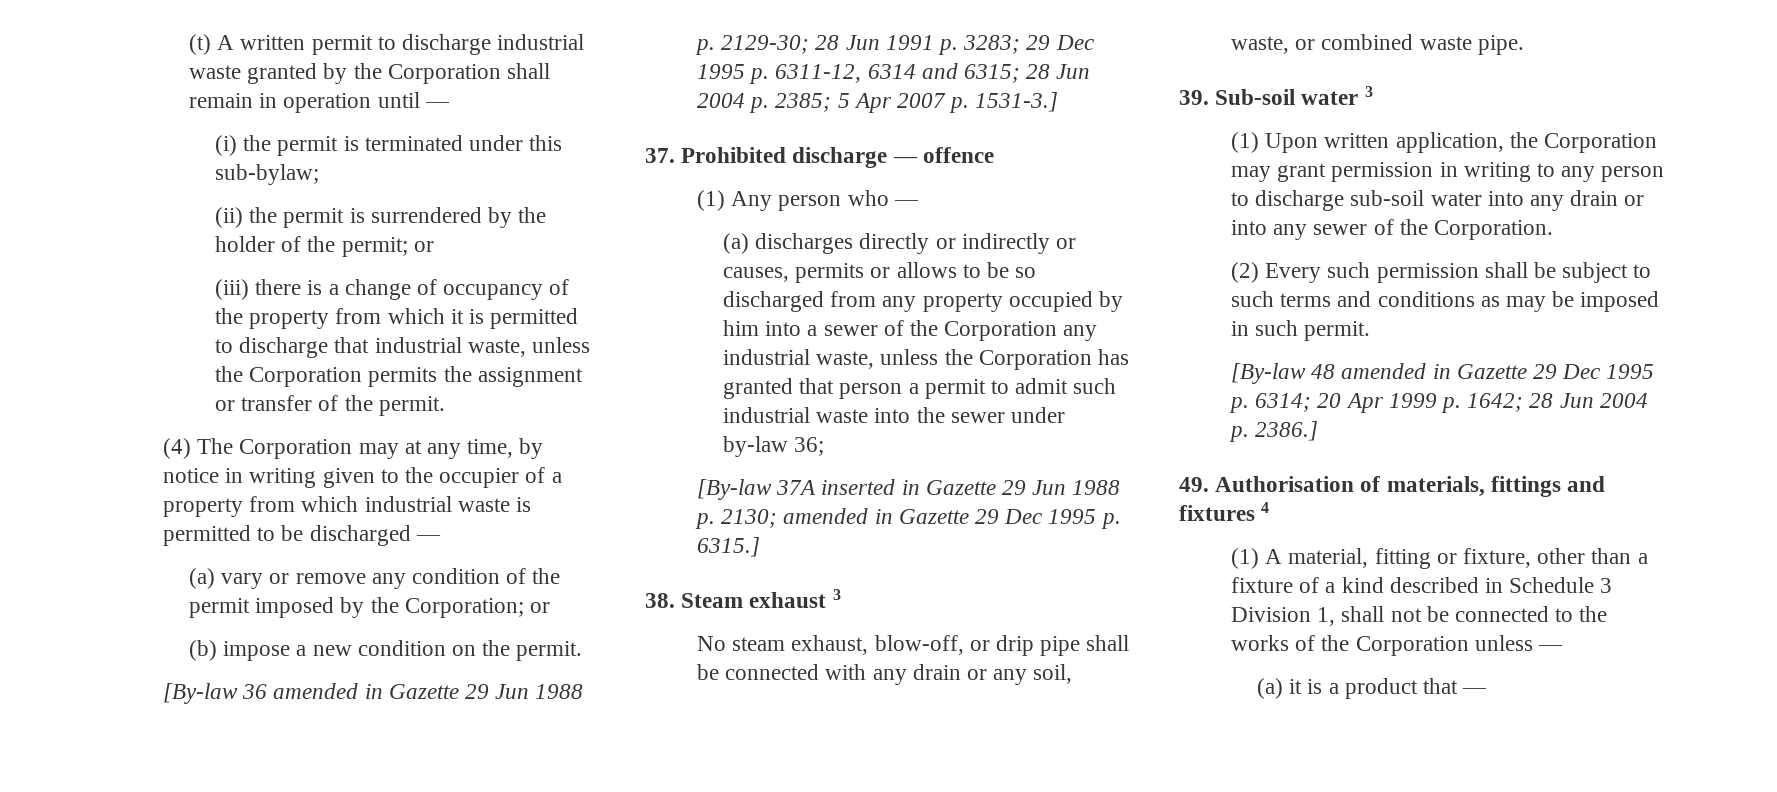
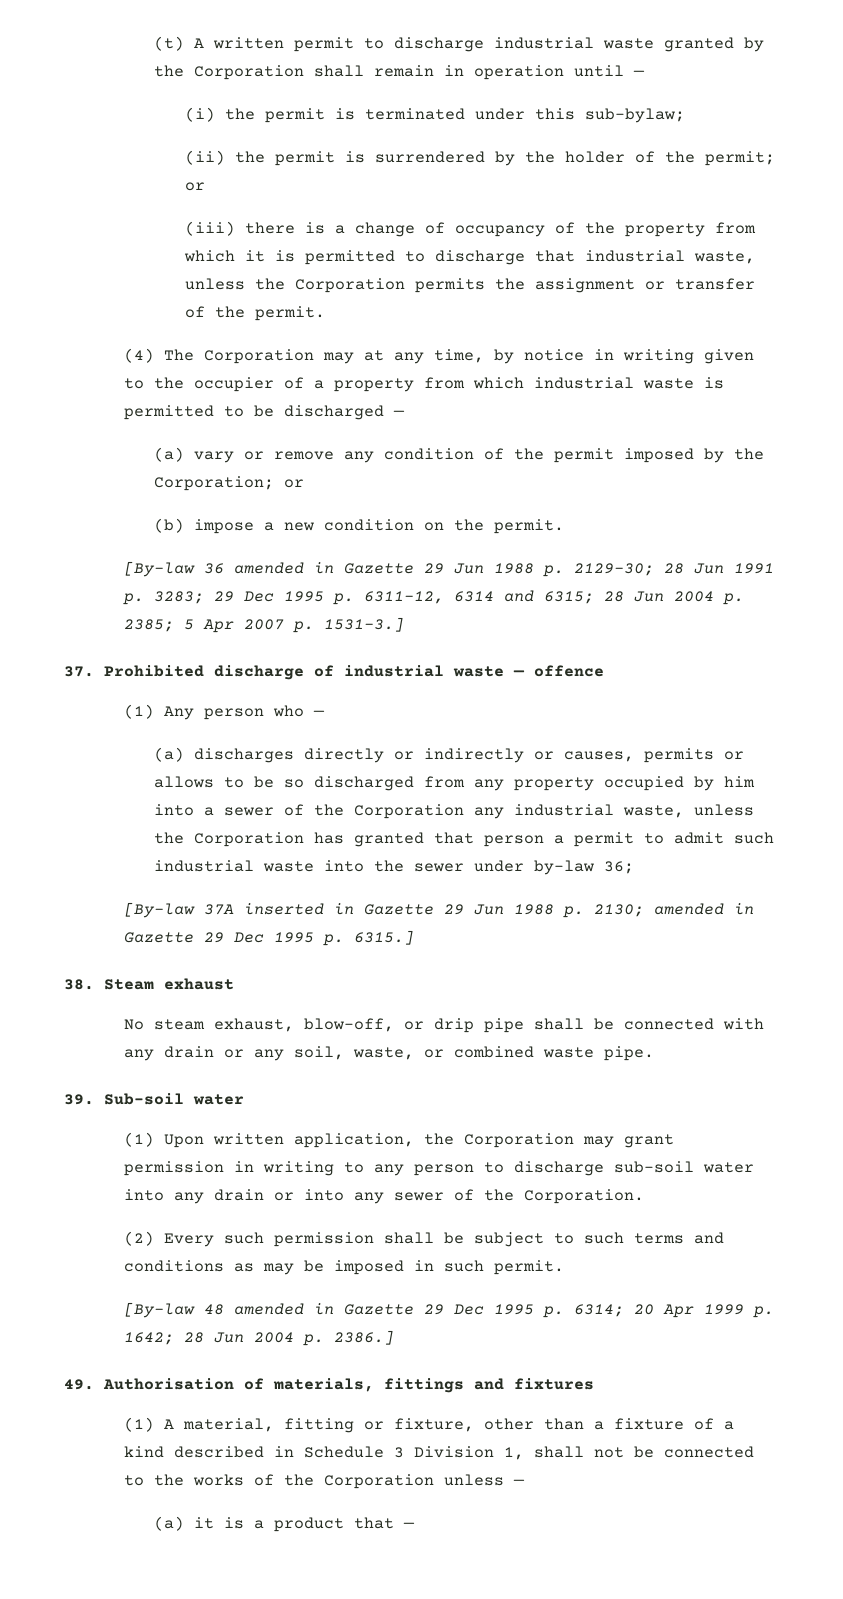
- 37. Prohibited discharge — offence
+ 37. Prohibited discharge of industrial waste — offence
- 38. Steam exhaust 3
+ 38. Steam exhaust
- 39. Sub-soil water 3
+ 39. Sub-soil water
- 49. Authorisation of materials, fittings and fixtures 4
+ 49. Authorisation of materials, fittings and fixtures

